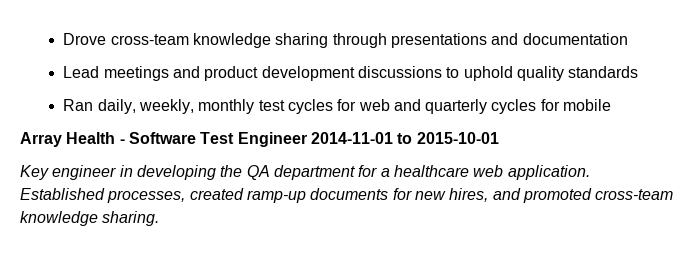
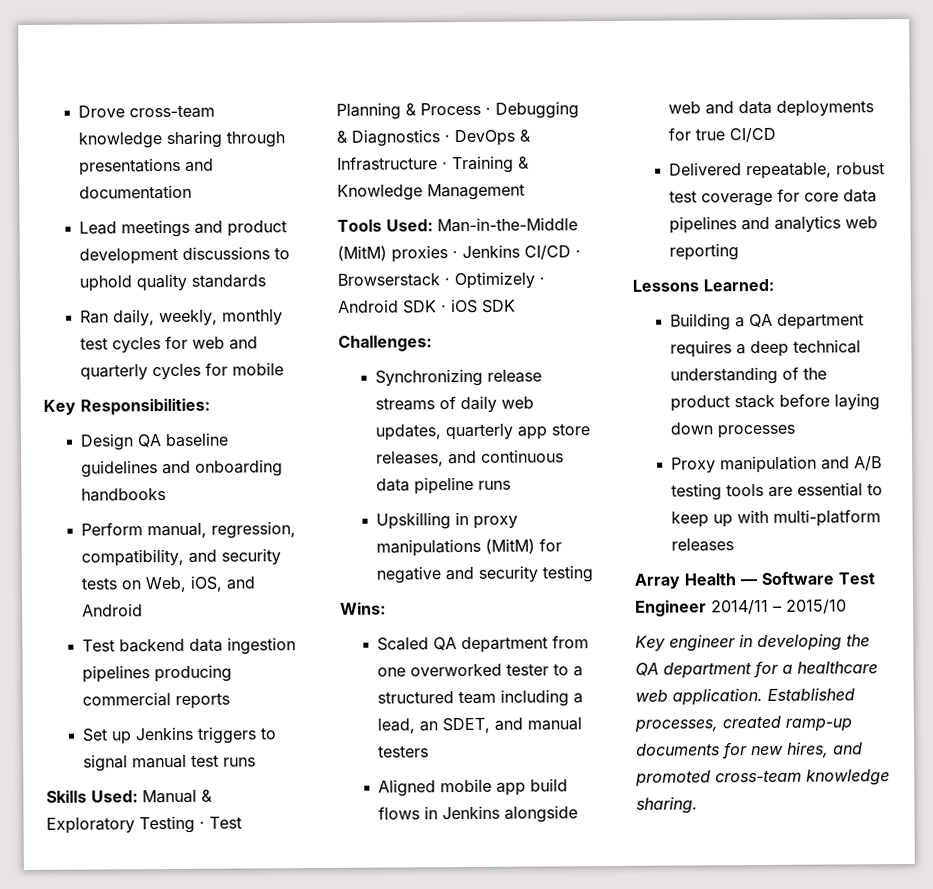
+ Key Responsibilities:
+ Design QA baseline guidelines and onboarding handbooks
+ Perform manual, regression, compatibility, and security tests on Web, iOS, and Android
+ Test backend data ingestion pipelines producing commercial reports
+ Set up Jenkins triggers to signal manual test runs
+ Skills Used: Manual & Exploratory Testing · Test Planning & Process · Debugging & Diagnostics · DevOps & Infrastructure · Training & Knowledge Management
+ Tools Used: Man-in-the-Middle (MitM) proxies · Jenkins CI/CD · Browserstack · Optimizely · Android SDK · iOS SDK
+ Challenges:
+ Synchronizing release streams of daily web updates, quarterly app store releases, and continuous data pipeline runs
+ Upskilling in proxy manipulations (MitM) for negative and security testing
+ Wins:
+ Scaled QA department from one overworked tester to a structured team including a lead, an SDET, and manual testers
+ Aligned mobile app build flows in Jenkins alongside web and data deployments for true CI/CD
+ Delivered repeatable, robust test coverage for core data pipelines and analytics web reporting
+ Lessons Learned:
+ Building a QA department requires a deep technical understanding of the product stack before laying down processes
+ Proxy manipulation and A/B testing tools are essential to keep up with multi-platform releases
- Array Health - Software Test Engineer 2014-11-01 to 2015-10-01
+ Array Health — Software Test Engineer 2014/11 – 2015/10

